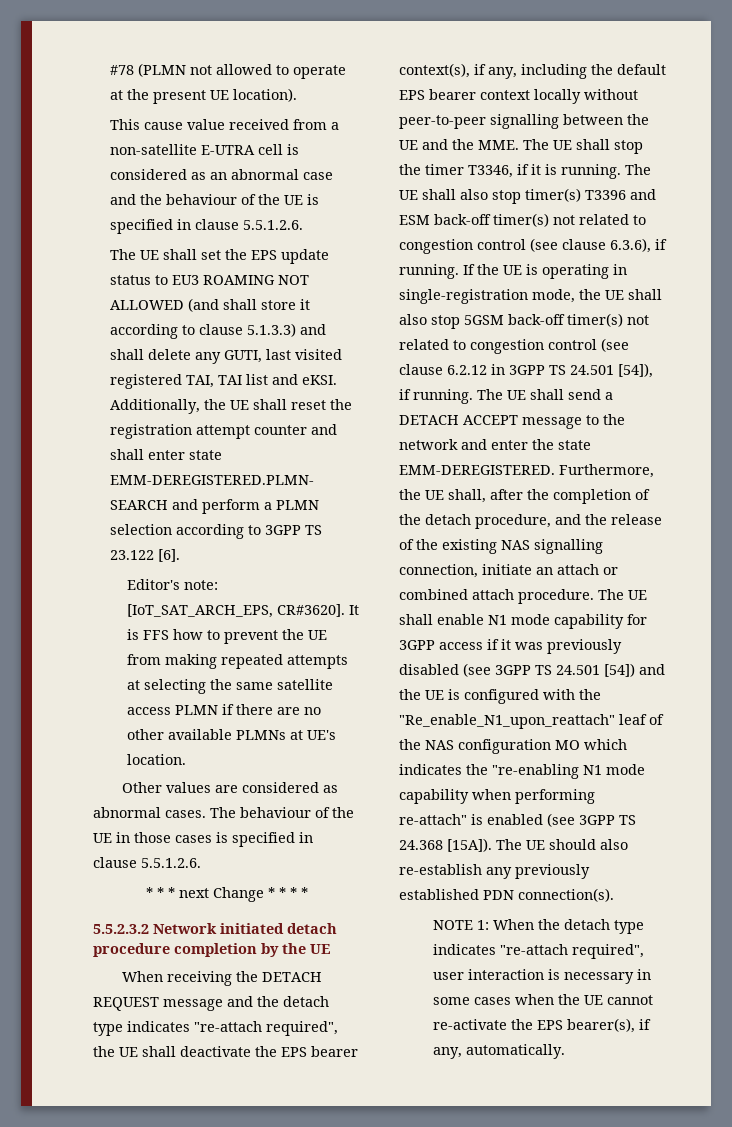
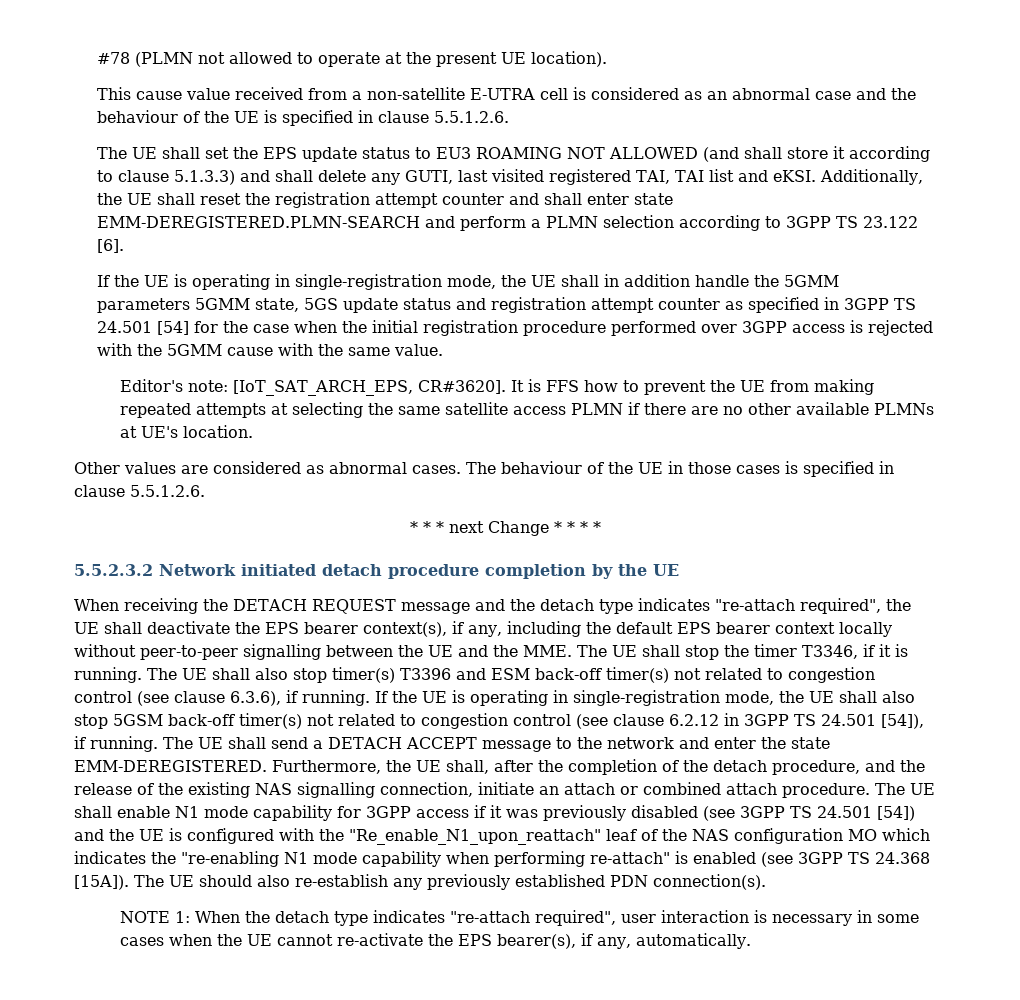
+ If the UE is operating in single-registration mode, the UE shall in addition handle the 5GMM parameters 5GMM state, 5GS update status and registration attempt counter as specified in 3GPP TS 24.501 [54] for the case when the initial registration procedure performed over 3GPP access is rejected with the 5GMM cause with the same value.

